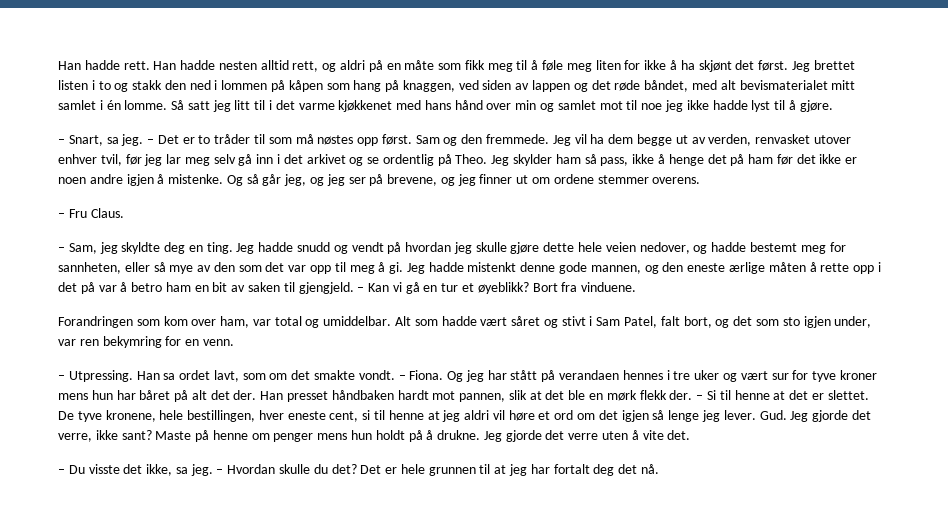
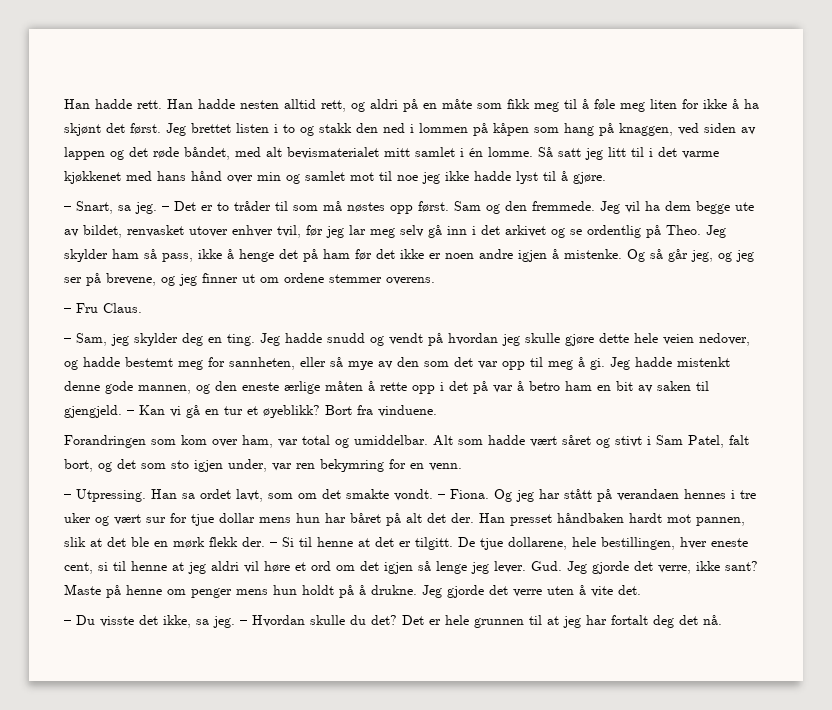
- Jeg vil ha dem begge ut av verden, renvasket utover enhver tvil, før jeg lar meg selv gå inn i det arkivet og se ordentlig på Theo.
+ Jeg vil ha dem begge ute av bildet, renvasket utover enhver tvil, før jeg lar meg selv gå inn i det arkivet og se ordentlig på Theo.
- – Sam, jeg skyldte deg en ting.
+ – Sam, jeg skylder deg en ting.
- Og jeg har stått på verandaen hennes i tre uker og vært sur for tyve kroner mens hun har båret på alt det der.
+ Og jeg har stått på verandaen hennes i tre uker og vært sur for tjue dollar mens hun har båret på alt det der.
- – Si til henne at det er slettet. De tyve kronene, hele bestillingen, hver eneste cent, si til henne at jeg aldri vil høre et ord om det igjen så lenge jeg lever.
+ – Si til henne at det er tilgitt. De tjue dollarene, hele bestillingen, hver eneste cent, si til henne at jeg aldri vil høre et ord om det igjen så lenge jeg lever.

